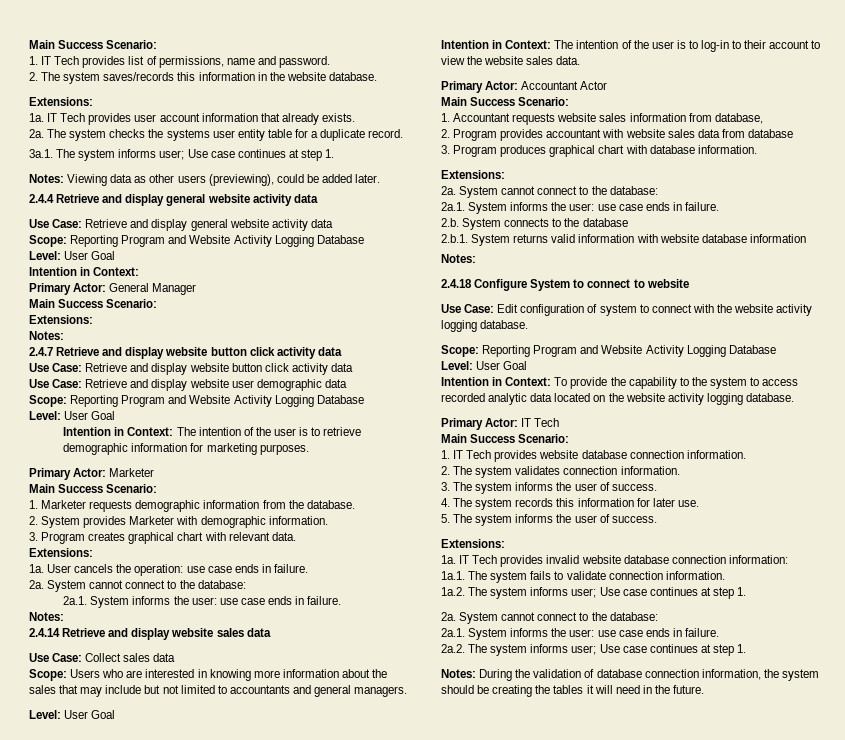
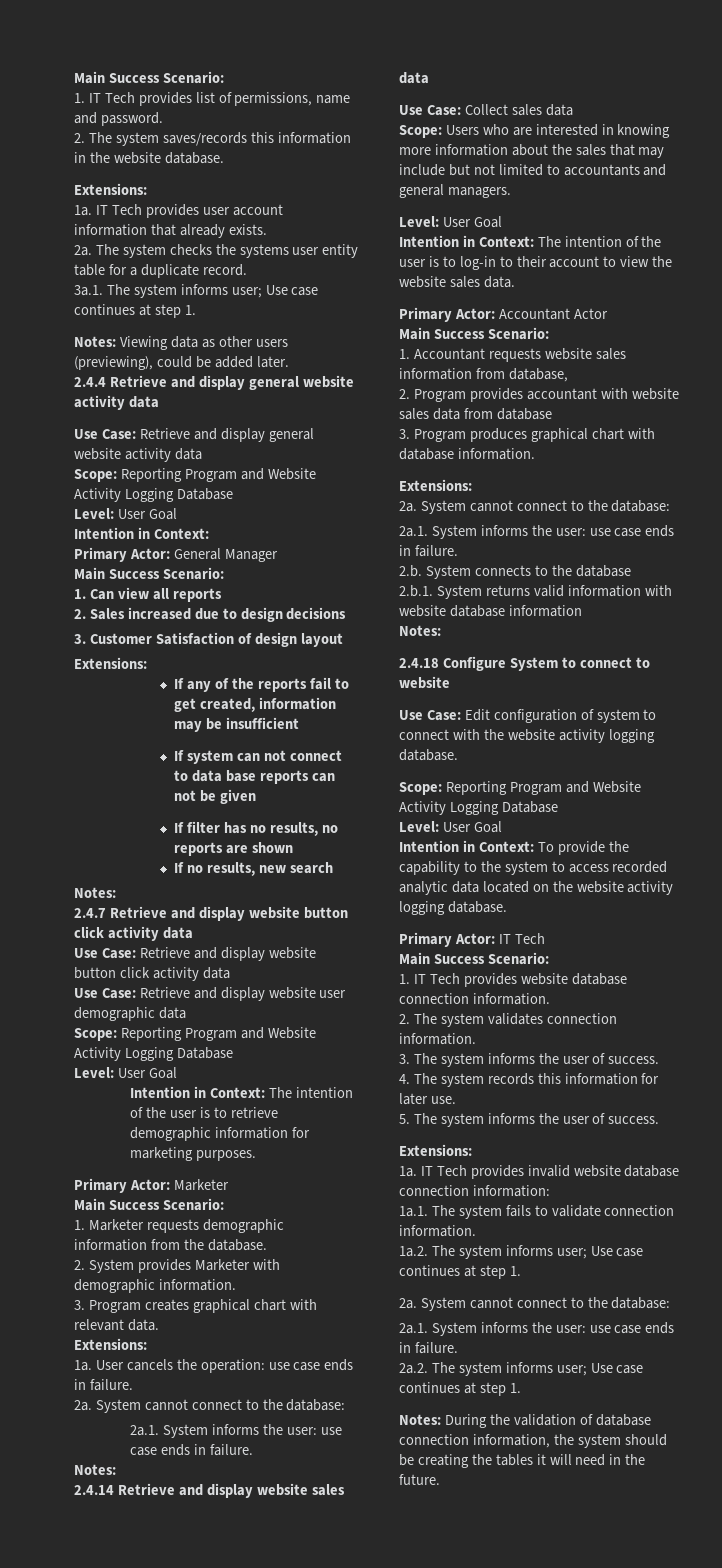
  Primary Actor: General Manager
  Main Success Scenario:
+ 1. Can view all reports
+ 2. Sales increased due to design decisions
+ 3. Customer Satisfaction of design layout
  Extensions:
+ If any of the reports fail to get created, information may be insufficient
+ If system can not connect to data base reports can not be given
+ If filter has no results, no reports are shown
+ If no results, new search

